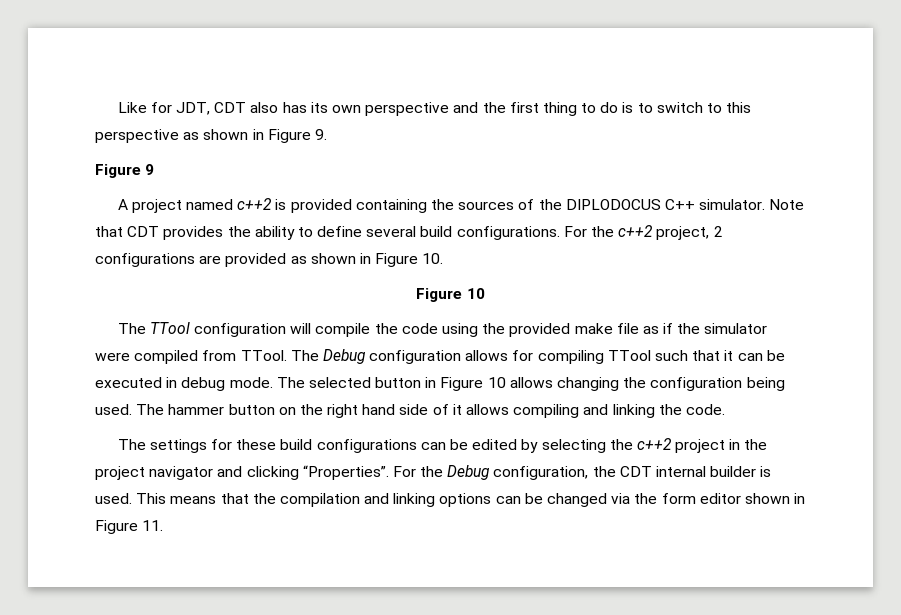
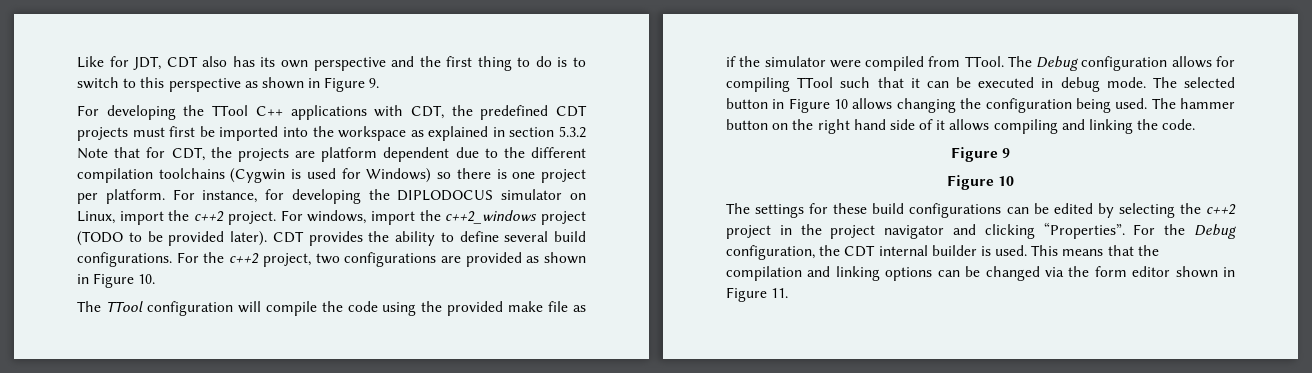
- Figure 9
- A project named c++2 is provided containing the sources of the DIPLODOCUS C++ simulator. Note that CDT provides the ability to define several build configurations.
+ For developing the TTool C++ applications with CDT, the predefined CDT projects must first be imported into the workspace as explained in section 5.3.2 Note that for CDT, the projects are platform dependent due to the different compilation toolchains (Cygwin is used for Windows) so there is one project per platform. For instance, for developing the DIPLODOCUS simulator on Linux, import the c++2 project. For windows, import the c++2_windows project (TODO to be provided later). CDT provides the ability to define several build configurations.
- For the c++2 project, 2 configurations are provided as shown in Figure 10.
- Figure 10
+ For the c++2 project, two configurations are provided as shown in Figure 10.
+ Figure 9
+ Figure 10

